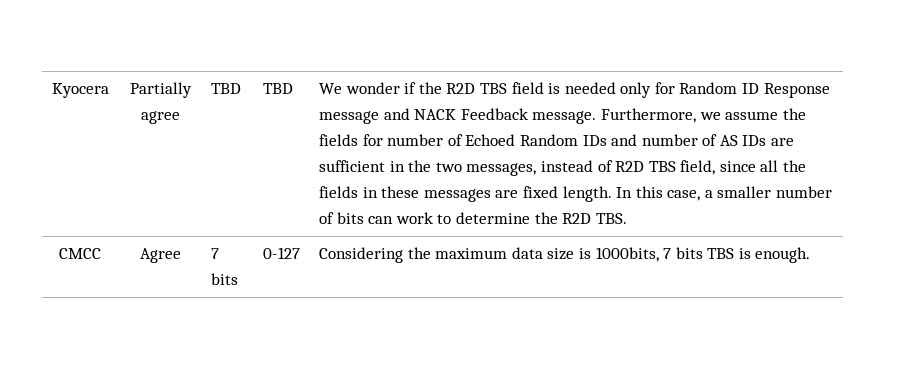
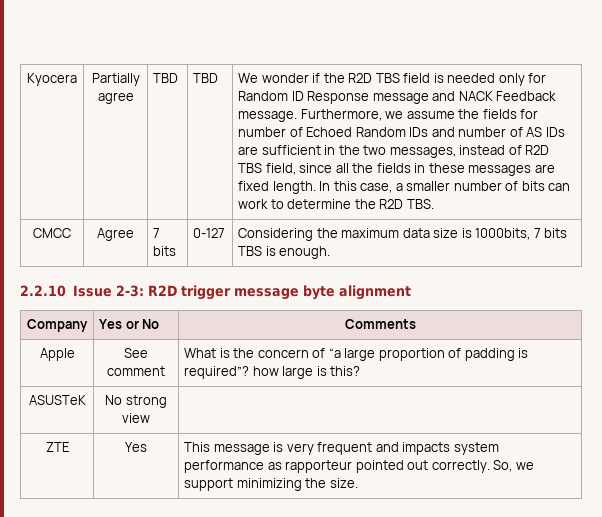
+ 2.2.10 Issue 2-3: R2D trigger message byte alignment
+ Company | Yes or No | Comments
+ Apple | See comment | What is the concern of “a large proportion of padding is required”? how large is this?
+ ASUSTeK | No strong view |
+ ZTE | Yes | This message is very frequent and impacts system performance as rapporteur pointed out correctly. So, we support minimizing the size.

